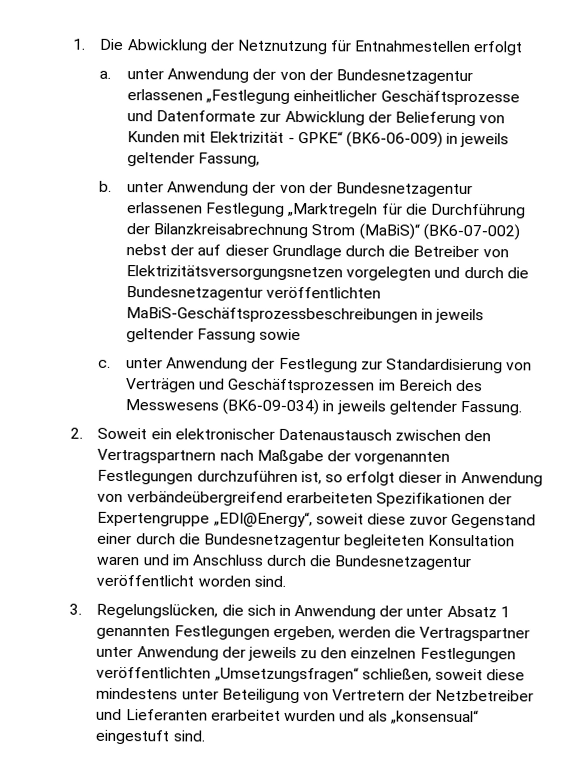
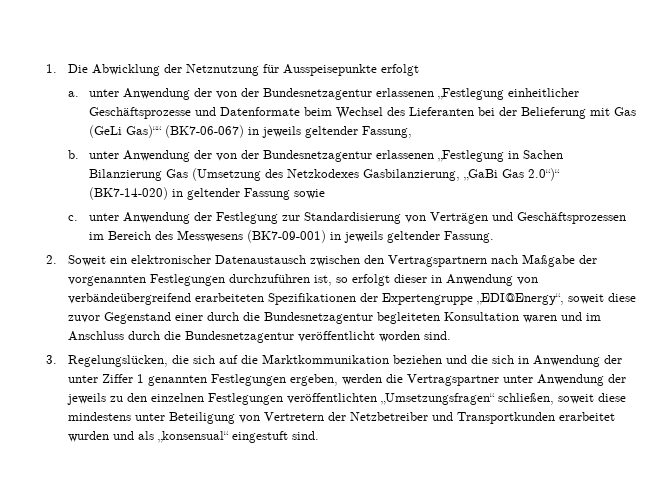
- 1. Die Abwicklung der Netznutzung für Entnahmestellen erfolgt
+ 1. Die Abwicklung der Netznutzung für Ausspeisepunkte erfolgt
- a. unter Anwendung der von der Bundesnetzagentur erlassenen „Festlegung einheitlicher Geschäftsprozesse und Datenformate zur Abwicklung der Belieferung von Kunden mit Elektrizität - GPKE“ (BK6-06-009) in jeweils geltender Fassung,
+ a. unter Anwendung der von der Bundesnetzagentur erlassenen „Festlegung einheitlicher Geschäftsprozesse und Datenformate beim Wechsel des Lieferanten bei der Belieferung mit Gas (GeLi Gas)““ (BK7-06-067) in jeweils geltender Fassung,
- b. unter Anwendung der von der Bundesnetzagentur erlassenen Festlegung „Marktregeln für die Durchführung der Bilanzkreisabrechnung Strom (MaBiS)“ (BK6-07-002) nebst der auf dieser Grundlage durch die Betreiber von Elektrizitätsversorgungsnetzen vorgelegten und durch die Bundesnetzagentur veröffentlichten MaBiS-Geschäftsprozessbeschreibungen in jeweils geltender Fassung sowie
+ b. unter Anwendung der von der Bundesnetzagentur erlassenen „Festlegung in Sachen Bilanzierung Gas (Umsetzung des Netzkodexes Gasbilanzierung, „GaBi Gas 2.0“)“ (BK7-14-020) in geltender Fassung sowie
- c. unter Anwendung der Festlegung zur Standardisierung von Verträgen und Geschäftsprozessen im Bereich des Messwesens (BK6-09-034) in jeweils geltender Fassung.
+ c. unter Anwendung der Festlegung zur Standardisierung von Verträgen und Geschäftsprozessen im Bereich des Messwesens (BK7-09-001) in jeweils geltender Fassung.
- 3. Regelungslücken, die sich in Anwendung der unter Absatz 1 genannten Festlegungen ergeben, werden die Vertragspartner unter Anwendung der jeweils zu den einzelnen Festlegungen veröffentlichten „Umsetzungsfragen“ schließen, soweit diese mindestens unter Beteiligung von Vertretern der Netzbetreiber und Lieferanten erarbeitet wurden und als „konsensual“ eingestuft sind.
+ 3. Regelungslücken, die sich auf die Marktkommunikation beziehen und die sich in Anwendung der unter Ziffer 1 genannten Festlegungen ergeben, werden die Vertragspartner unter Anwendung der jeweils zu den einzelnen Festlegungen veröffentlichten „Umsetzungsfragen“ schließen, soweit diese mindestens unter Beteiligung von Vertretern der Netzbetreiber und Transportkunden erarbeitet wurden und als „konsensual“ eingestuft sind.

